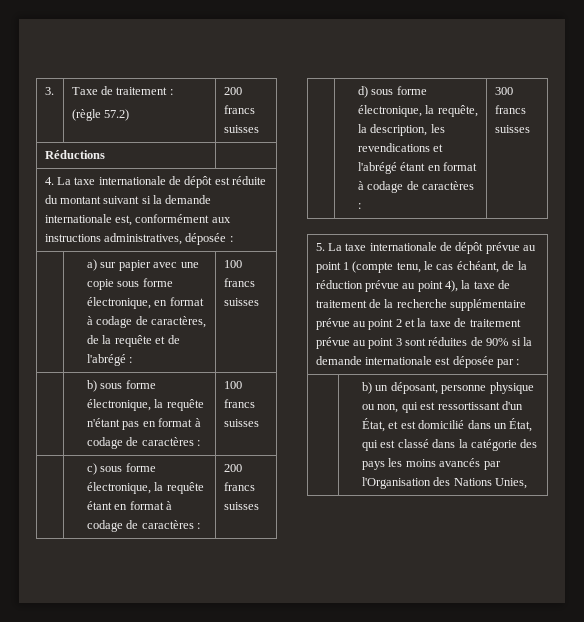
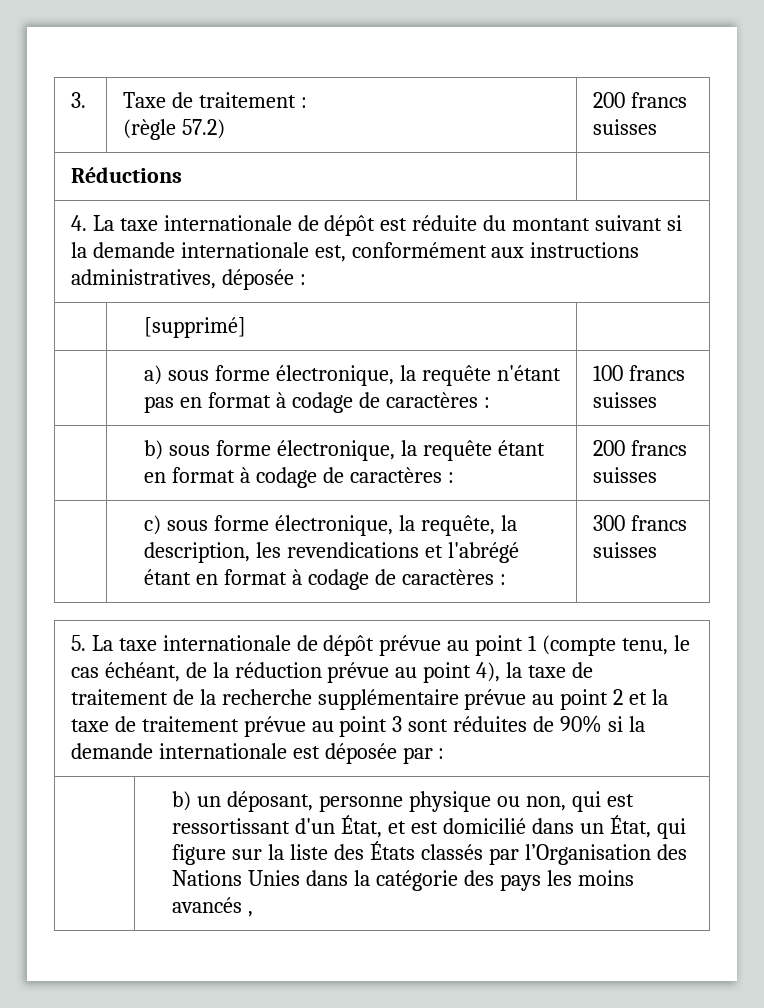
- | a) sur papier avec une copie sous forme électronique, en format à codage de caractères, de la requête et de l'abrégé : | 100 francs suisses
- | b) sous forme électronique, la requête n'étant pas en format à codage de caractères : | 100 francs suisses
+ | [supprimé] |
+ | a) sous forme électronique, la requête n'étant pas en format à codage de caractères : | 100 francs suisses
- | c) sous forme électronique, la requête étant en format à codage de caractères : | 200 francs suisses
+ | b) sous forme électronique, la requête étant en format à codage de caractères : | 200 francs suisses
- | d) sous forme électronique, la requête, la description, les revendications et l'abrégé étant en format à codage de caractères : | 300 francs suisses
+ | c) sous forme électronique, la requête, la description, les revendications et l'abrégé étant en format à codage de caractères : | 300 francs suisses
- | b) un déposant, personne physique ou non, qui est ressortissant d'un État, et est domicilié dans un État, qui est classé dans la catégorie des pays les moins avancés par l'Organisation des Nations Unies,
+ | b) un déposant, personne physique ou non, qui est ressortissant d'un État, et est domicilié dans un État, qui figure sur la liste des États classés par l’Organisation des Nations Unies dans la catégorie des pays les moins avancés ,

